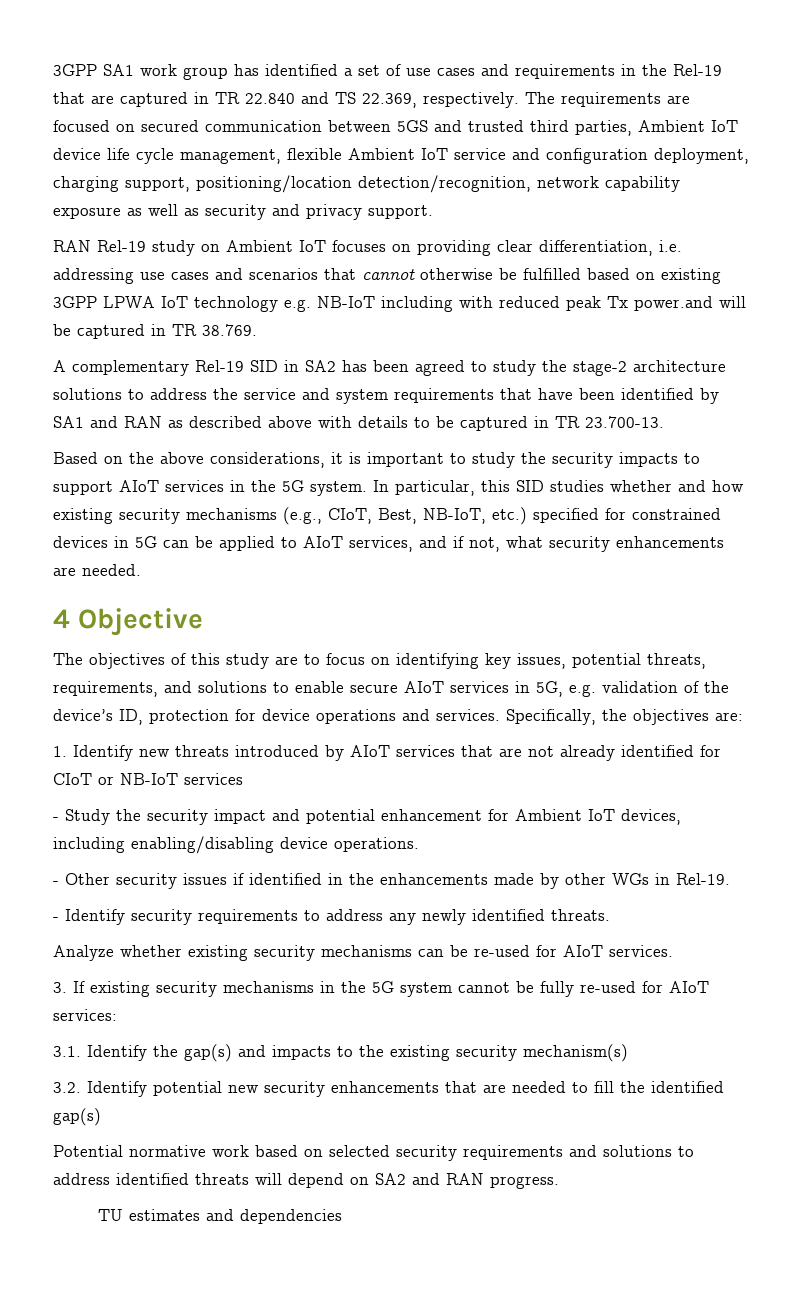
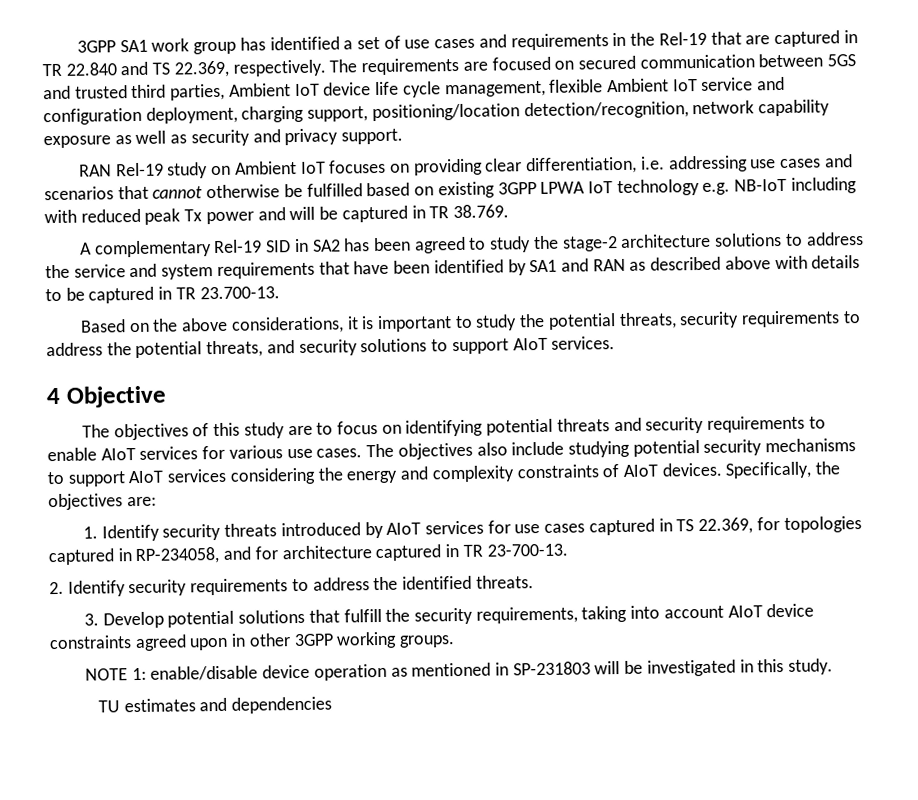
- RAN Rel-19 study on Ambient IoT focuses on providing clear differentiation, i.e. addressing use cases and scenarios that cannot otherwise be fulfilled based on existing 3GPP LPWA IoT technology e.g. NB-IoT including with reduced peak Tx power.and will be captured in TR 38.769.
+ RAN Rel-19 study on Ambient IoT focuses on providing clear differentiation, i.e. addressing use cases and scenarios that cannot otherwise be fulfilled based on existing 3GPP LPWA IoT technology e.g. NB-IoT including with reduced peak Tx power and will be captured in TR 38.769.
- Based on the above considerations, it is important to study the security impacts to support AIoT services in the 5G system. In particular, this SID studies whether and how existing security mechanisms (e.g., CIoT, Best, NB-IoT, etc.) specified for constrained devices in 5G can be applied to AIoT services, and if not, what security enhancements are needed.
+ Based on the above considerations, it is important to study the potential threats, security requirements to address the potential threats, and security solutions to support AIoT services.
- The objectives of this study are to focus on identifying key issues, potential threats, requirements, and solutions to enable secure AIoT services in 5G, e.g. validation of the device’s ID, protection for device operations and services.
+ The objectives of this study are to focus on identifying potential threats and security requirements to enable AIoT services for various use cases. The objectives also include studying potential security mechanisms to support AIoT services considering the energy and complexity constraints of AIoT devices.
- 1. Identify new threats introduced by AIoT services that are not already identified for CIoT or NB-IoT services
- - Study the security impact and potential enhancement for Ambient IoT devices, including enabling/disabling device operations.
- - Other security issues if identified in the enhancements made by other WGs in Rel-19.
- - Identify security requirements to address any newly identified threats.
+ 1. Identify security threats introduced by AIoT services for use cases captured in TS 22.369, for topologies captured in RP-234058, and for architecture captured in TR 23-700-13.
+ 2. Identify security requirements to address the identified threats.
- Analyze whether existing security mechanisms can be re-used for AIoT services.
- 3. If existing security mechanisms in the 5G system cannot be fully re-used for AIoT services:
- 3.1. Identify the gap(s) and impacts to the existing security mechanism(s)
- 3.2. Identify potential new security enhancements that are needed to fill the identified gap(s)
- Potential normative work based on selected security requirements and solutions to address identified threats will depend on SA2 and RAN progress.
+ 3. Develop potential solutions that fulfill the security requirements, taking into account AIoT device constraints agreed upon in other 3GPP working groups.
+ NOTE 1: enable/disable device operation as mentioned in SP-231803 will be investigated in this study.

